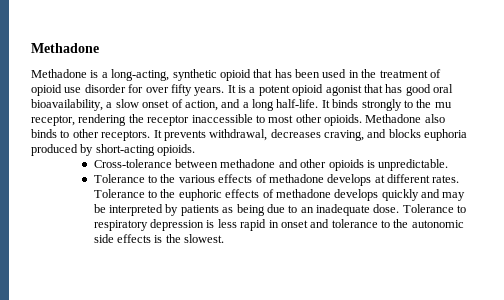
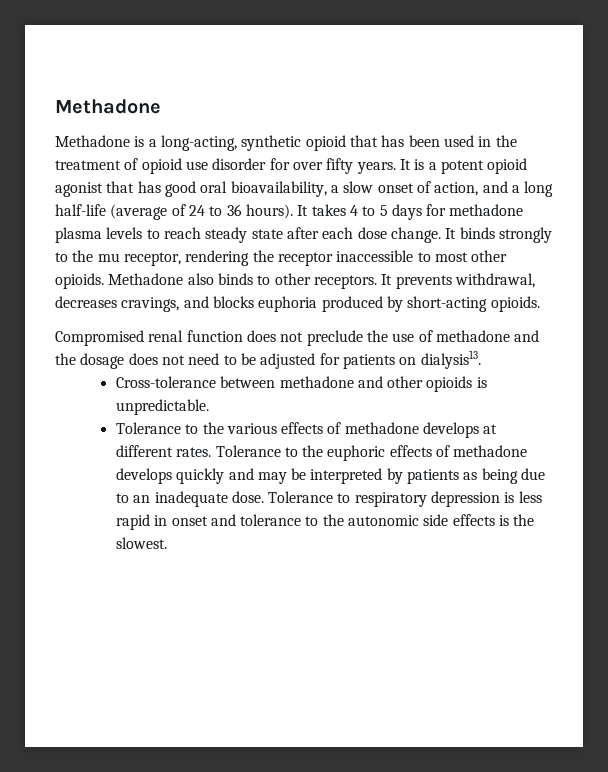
- It is a potent opioid agonist that has good oral bioavailability, a slow onset of action, and a long half-life.
+ It is a potent opioid agonist that has good oral bioavailability, a slow onset of action, and a long half-life (average of 24 to 36 hours). It takes 4 to 5 days for methadone plasma levels to reach steady state after each dose change.
- It prevents withdrawal, decreases craving, and blocks euphoria produced by short-acting opioids.
+ It prevents withdrawal, decreases cravings, and blocks euphoria produced by short-acting opioids.
+ Compromised renal function does not preclude the use of methadone and the dosage does not need to be adjusted for patients on dialysis13.

